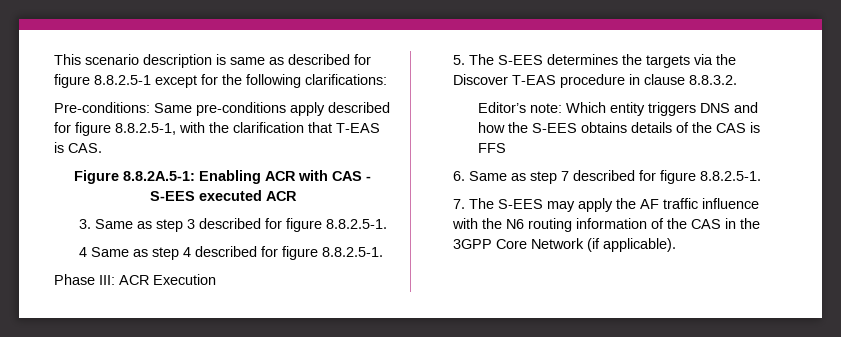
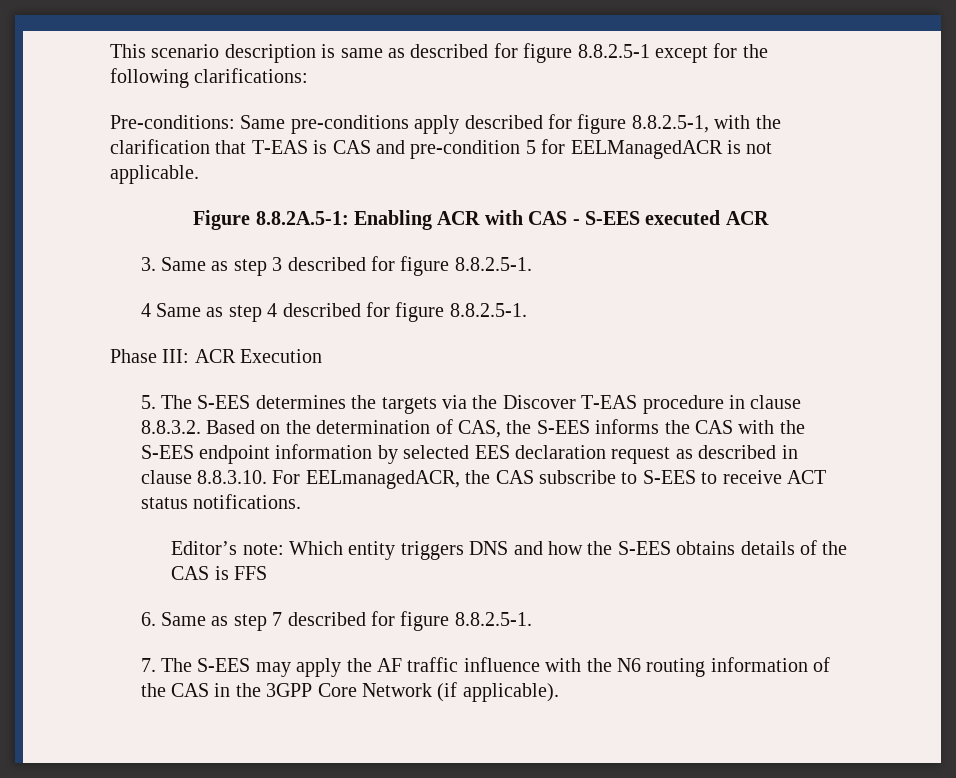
- Pre-conditions: Same pre-conditions apply described for figure 8.8.2.5-1, with the clarification that T-EAS is CAS.
+ Pre-conditions: Same pre-conditions apply described for figure 8.8.2.5-1, with the clarification that T-EAS is CAS and pre-condition 5 for EELManagedACR is not applicable.
- 5. The S-EES determines the targets via the Discover T-EAS procedure in clause 8.8.3.2.
+ 5. The S-EES determines the targets via the Discover T-EAS procedure in clause 8.8.3.2. Based on the determination of CAS, the S-EES informs the CAS with the S-EES endpoint information by selected EES declaration request as described in clause 8.8.3.10. For EELmanagedACR, the CAS subscribe to S-EES to receive ACT status notifications.

